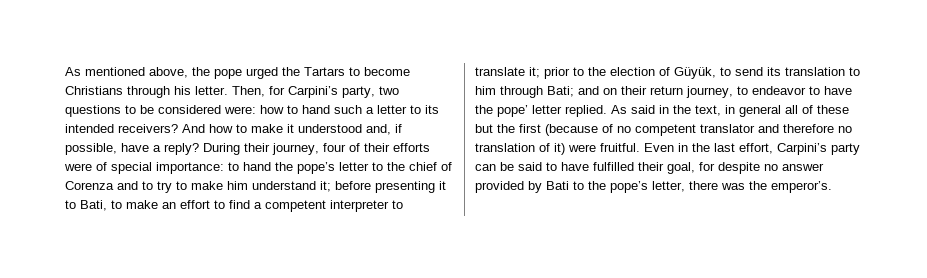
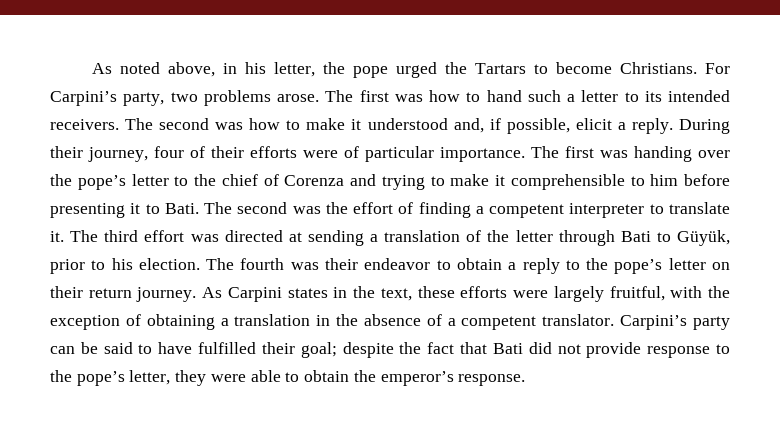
- As mentioned above, the pope urged the Tartars to become Christians through his letter. Then, for Carpini’s party, two questions to be considered were: how to hand such a letter to its intended receivers? And how to make it understood and, if possible, have a reply?
+ As noted above, in his letter, the pope urged the Tartars to become Christians. For Carpini’s party, two problems arose. The first was how to hand such a letter to its intended receivers. The second was how to make it understood and, if possible, elicit a reply.
- During their journey, four of their efforts were of special importance: to hand the pope’s letter to the chief of Corenza and to try to make him understand it; before presenting it to Bati, to make an effort to find a competent interpreter to translate it; prior to the election of Güyük, to send its translation to him through Bati; and on their return journey, to endeavor to have the pope’ letter replied. As said in the text, in general all of these but the first (because of no competent translator and therefore no translation of it) were fruitful. Even in the last effort, Carpini’s party can be said to have fulfilled their goal, for despite no answer provided by Bati to the pope’s letter, there was the emperor’s.
+ During their journey, four of their efforts were of particular importance. The first was handing over the pope’s letter to the chief of Corenza and trying to make it comprehensible to him before presenting it to Bati. The second was the effort of finding a competent interpreter to translate it. The third effort was directed at sending a translation of the letter through Bati to Güyük, prior to his election. The fourth was their endeavor to obtain a reply to the pope’s letter on their return journey. As Carpini states in the text, these efforts were largely fruitful, with the exception of obtaining a translation in the absence of a competent translator. Carpini’s party can be said to have fulfilled their goal; despite the fact that Bati did not provide response to the pope’s letter, they were able to obtain the emperor’s response.

